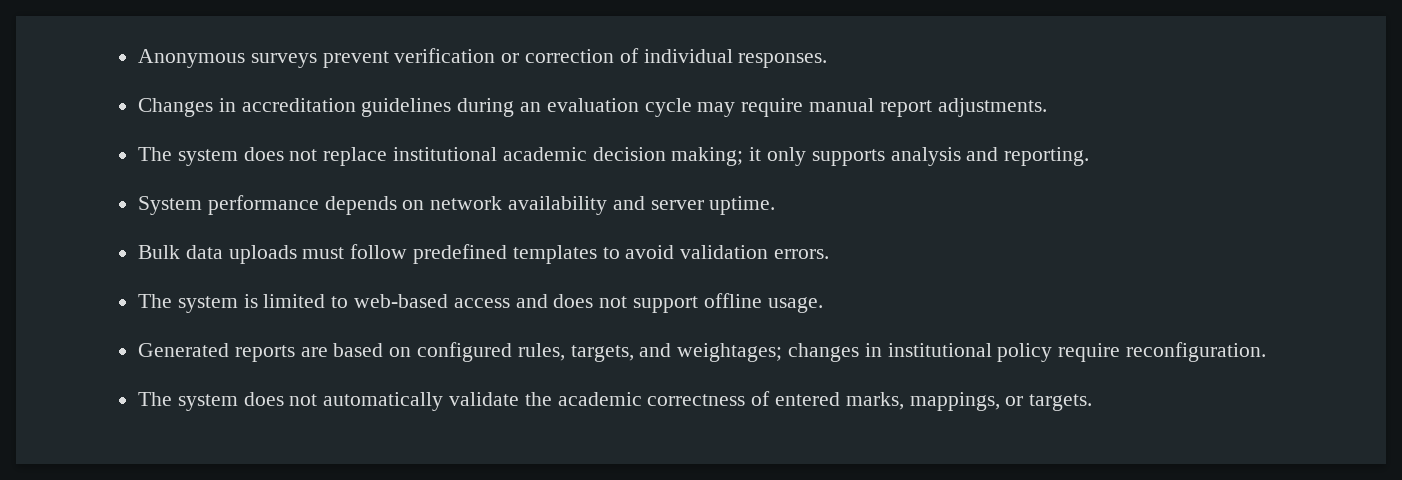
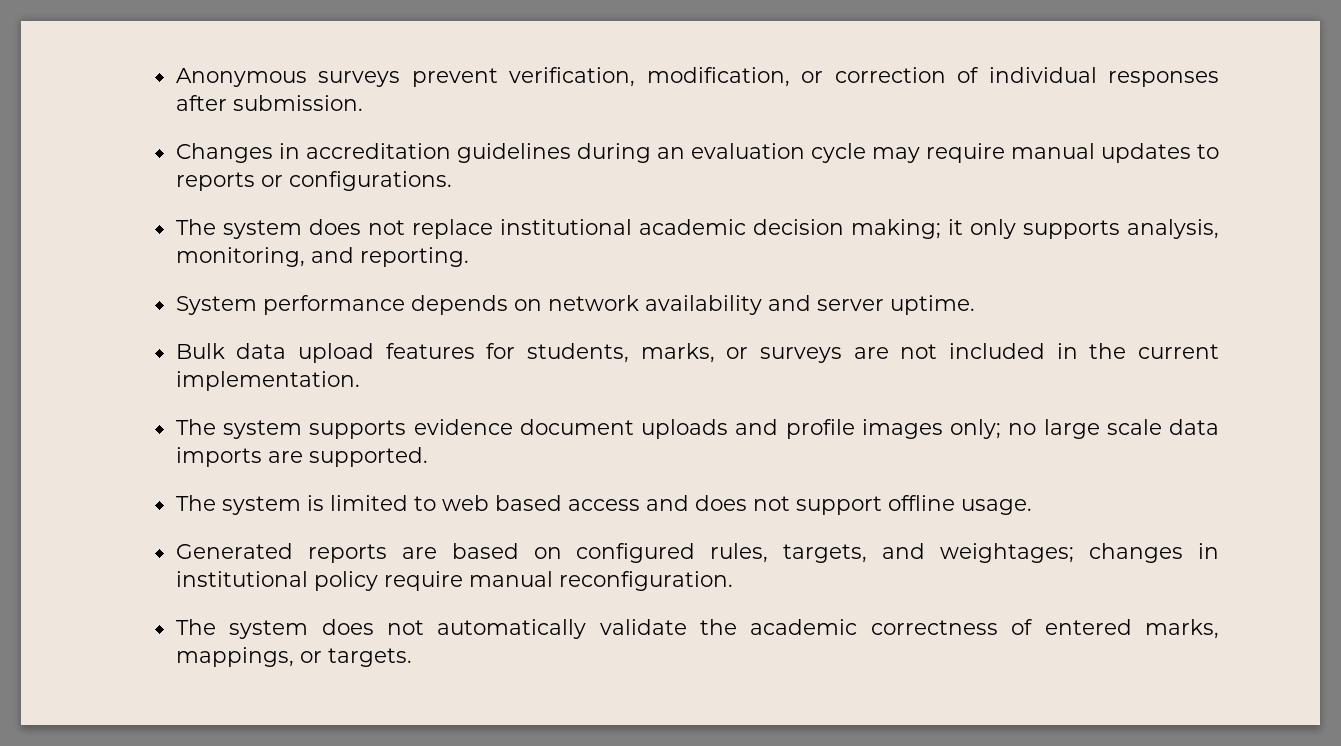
- Anonymous surveys prevent verification or correction of individual responses.
+ Anonymous surveys prevent verification, modification, or correction of individual responses after submission.
- Changes in accreditation guidelines during an evaluation cycle may require manual report adjustments.
+ Changes in accreditation guidelines during an evaluation cycle may require manual updates to reports or configurations.
- The system does not replace institutional academic decision making; it only supports analysis and reporting.
+ The system does not replace institutional academic decision making; it only supports analysis, monitoring, and reporting.
- Bulk data uploads must follow predefined templates to avoid validation errors.
+ Bulk data upload features for students, marks, or surveys are not included in the current implementation.
+ The system supports evidence document uploads and profile images only; no large scale data imports are supported.
- The system is limited to web-based access and does not support offline usage.
+ The system is limited to web based access and does not support offline usage.
- Generated reports are based on configured rules, targets, and weightages; changes in institutional policy require reconfiguration.
+ Generated reports are based on configured rules, targets, and weightages; changes in institutional policy require manual reconfiguration.

